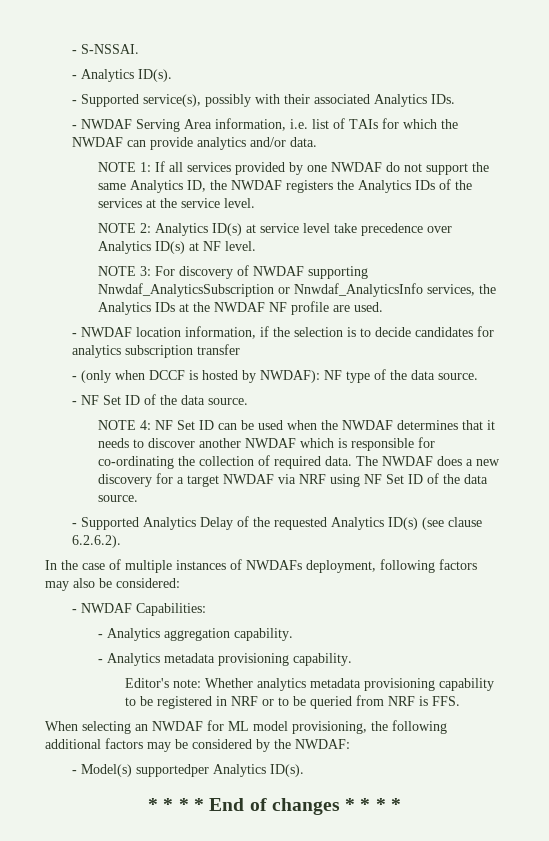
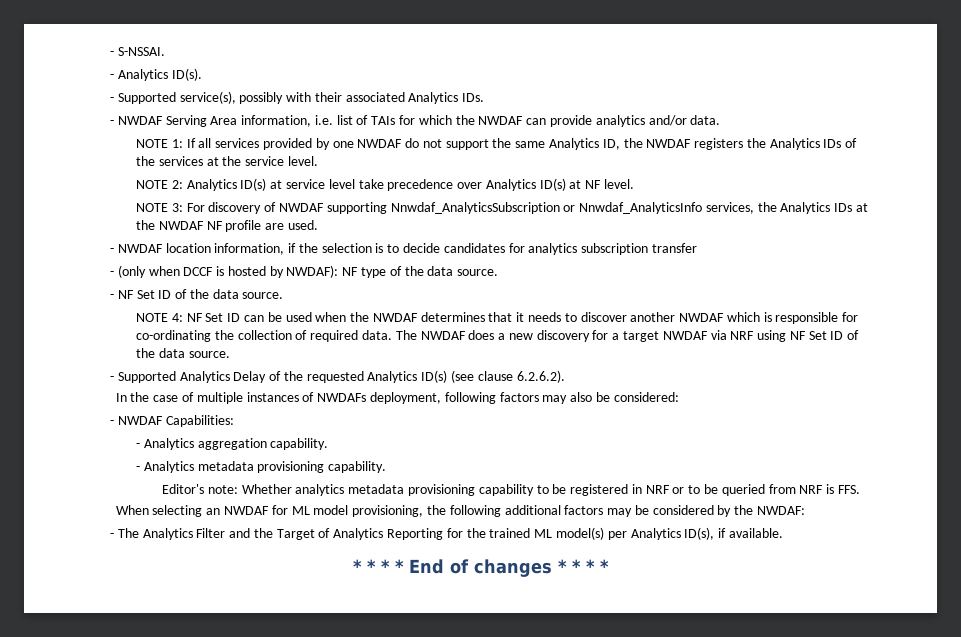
- - Model(s) supportedper Analytics ID(s).
+ - The Analytics Filter and the Target of Analytics Reporting for the trained ML model(s) per Analytics ID(s), if available.

